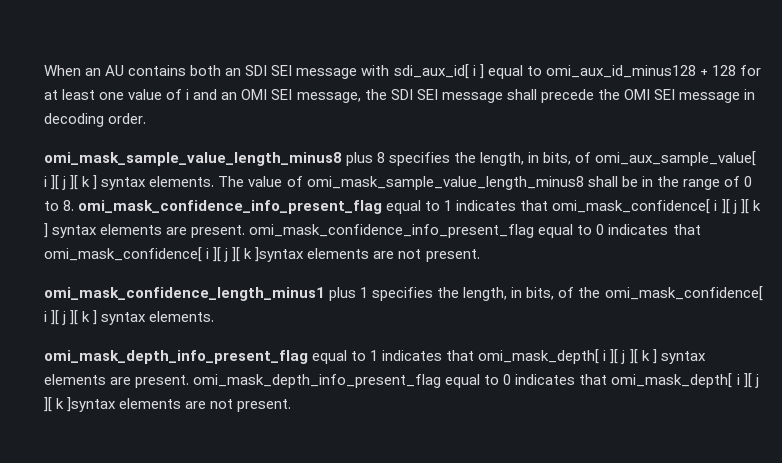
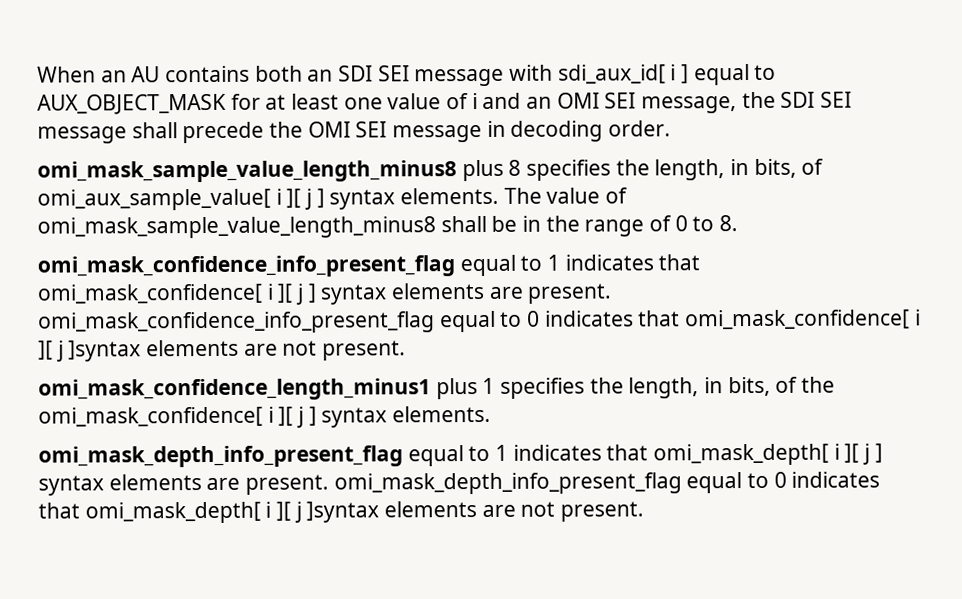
- When an AU contains both an SDI SEI message with sdi_aux_id[ i ] equal to omi_aux_id_minus128 + 128 for at least one value of i and an OMI SEI message, the SDI SEI message shall precede the OMI SEI message in decoding order.
+ When an AU contains both an SDI SEI message with sdi_aux_id[ i ] equal to AUX_OBJECT_MASK for at least one value of i and an OMI SEI message, the SDI SEI message shall precede the OMI SEI message in decoding order.
- omi_mask_sample_value_length_minus8 plus 8 specifies the length, in bits, of omi_aux_sample_value[ i ][ j ][ k ] syntax elements.
+ omi_mask_sample_value_length_minus8 plus 8 specifies the length, in bits, of omi_aux_sample_value[ i ][ j ] syntax elements.
- The value of omi_mask_sample_value_length_minus8 shall be in the range of 0 to 8. omi_mask_confidence_info_present_flag equal to 1 indicates that omi_mask_confidence[ i ][ j ][ k ] syntax elements are present. omi_mask_confidence_info_present_flag equal to 0 indicates that omi_mask_confidence[ i ][ j ][ k ]syntax elements are not present.
+ The value of omi_mask_sample_value_length_minus8 shall be in the range of 0 to 8.
+ omi_mask_confidence_info_present_flag equal to 1 indicates that omi_mask_confidence[ i ][ j ] syntax elements are present. omi_mask_confidence_info_present_flag equal to 0 indicates that omi_mask_confidence[ i ][ j ]syntax elements are not present.
- omi_mask_confidence_length_minus1 plus 1 specifies the length, in bits, of the omi_mask_confidence[ i ][ j ][ k ] syntax elements.
+ omi_mask_confidence_length_minus1 plus 1 specifies the length, in bits, of the omi_mask_confidence[ i ][ j ] syntax elements.
- omi_mask_depth_info_present_flag equal to 1 indicates that omi_mask_depth[ i ][ j ][ k ] syntax elements are present. omi_mask_depth_info_present_flag equal to 0 indicates that omi_mask_depth[ i ][ j ][ k ]syntax elements are not present.
+ omi_mask_depth_info_present_flag equal to 1 indicates that omi_mask_depth[ i ][ j ] syntax elements are present. omi_mask_depth_info_present_flag equal to 0 indicates that omi_mask_depth[ i ][ j ]syntax elements are not present.

